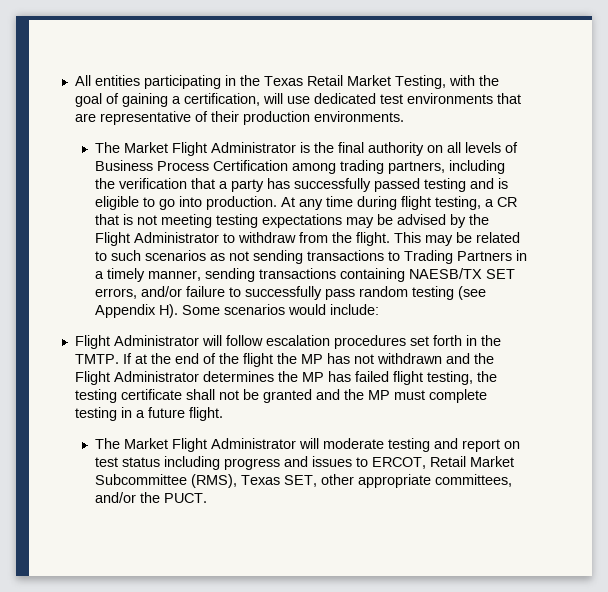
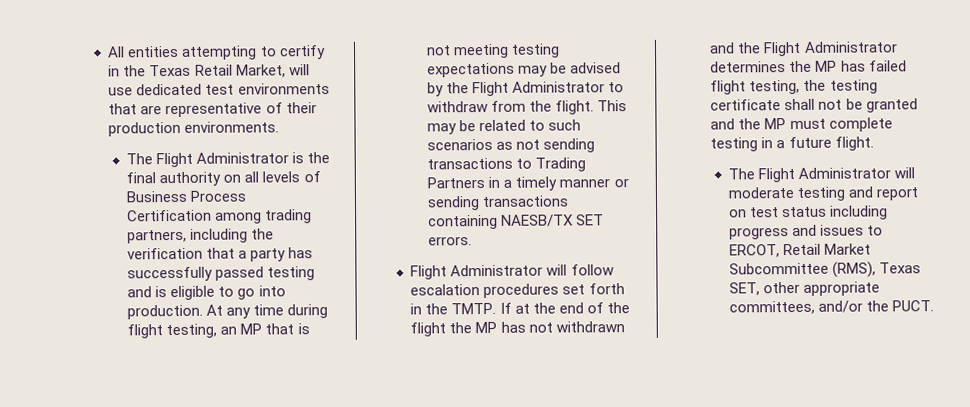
- All entities participating in the Texas Retail Market Testing, with the goal of gaining a certification, will use dedicated test environments that are representative of their production environments.
+ All entities attempting to certify in the Texas Retail Market, will use dedicated test environments that are representative of their production environments.
- The Market Flight Administrator is the final authority on all levels of Business Process Certification among trading partners, including the verification that a party has successfully passed testing and is eligible to go into production.
+ The Flight Administrator is the final authority on all levels of Business Process Certification among trading partners, including the verification that a party has successfully passed testing and is eligible to go into production.
- At any time during flight testing, a CR that is not meeting testing expectations may be advised by the Flight Administrator to withdraw from the flight.
+ At any time during flight testing, an MP that is not meeting testing expectations may be advised by the Flight Administrator to withdraw from the flight.
- This may be related to such scenarios as not sending transactions to Trading Partners in a timely manner, sending transactions containing NAESB/TX SET errors, and/or failure to successfully pass random testing (see Appendix H). Some scenarios would include:
+ This may be related to such scenarios as not sending transactions to Trading Partners in a timely manner or sending transactions containing NAESB/TX SET errors.
- The Market Flight Administrator will moderate testing and report on test status including progress and issues to ERCOT, Retail Market Subcommittee (RMS), Texas SET, other appropriate committees, and/or the PUCT.
+ The Flight Administrator will moderate testing and report on test status including progress and issues to ERCOT, Retail Market Subcommittee (RMS), Texas SET, other appropriate committees, and/or the PUCT.

